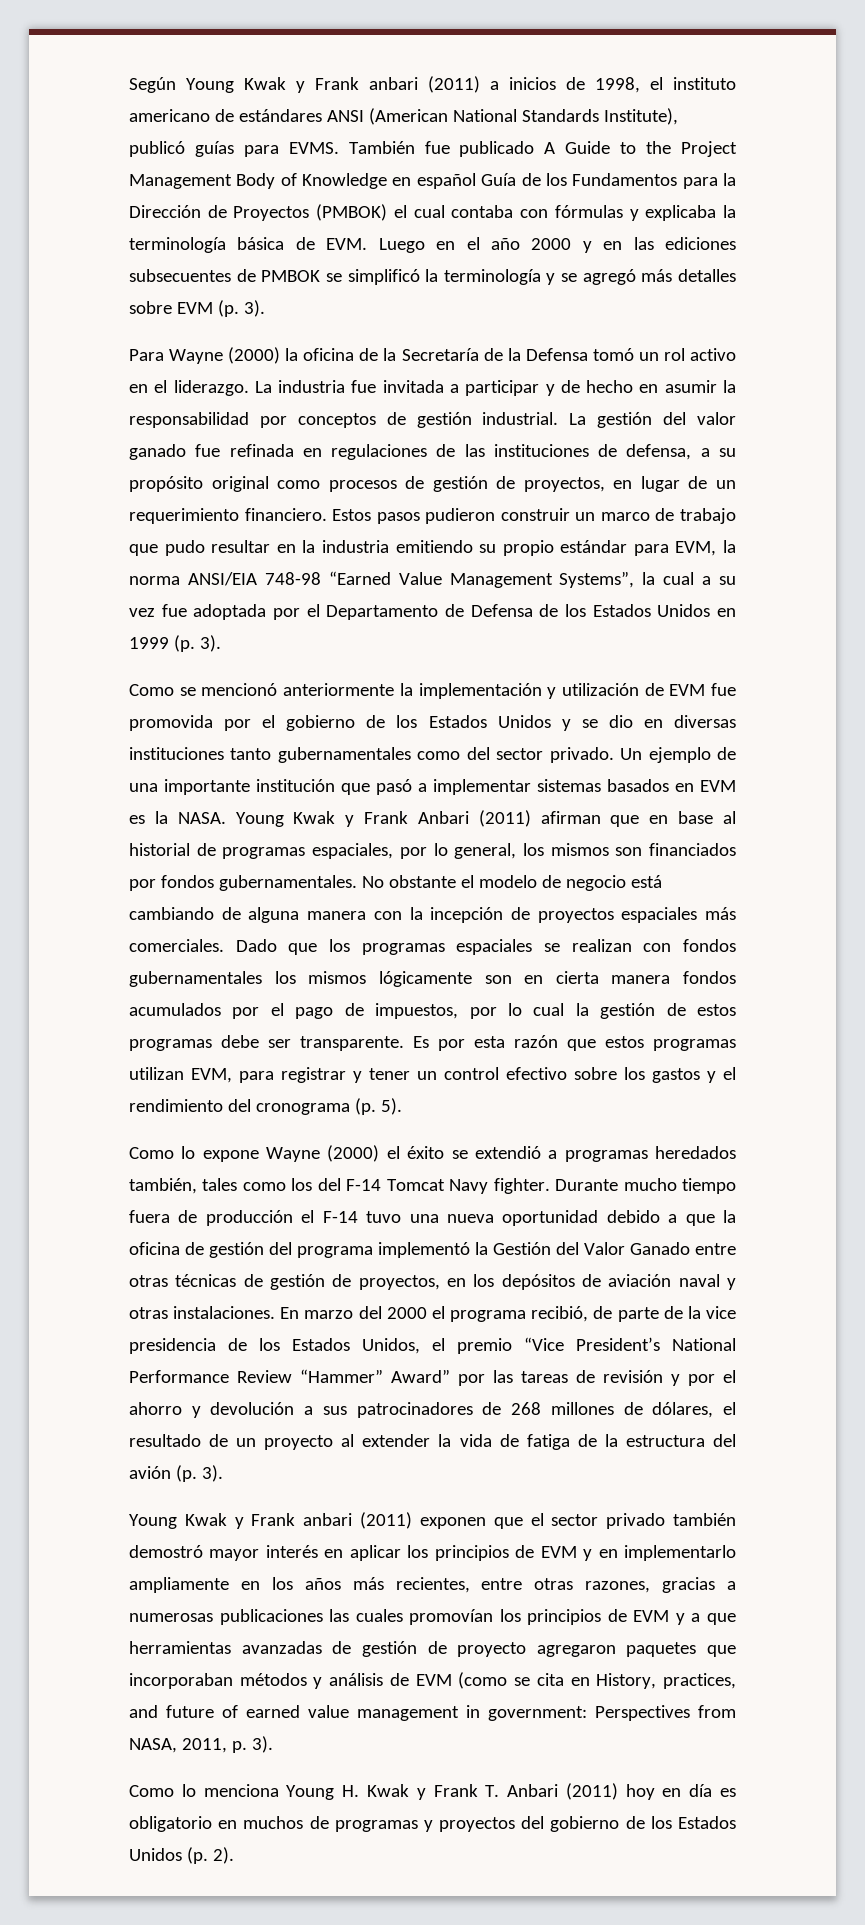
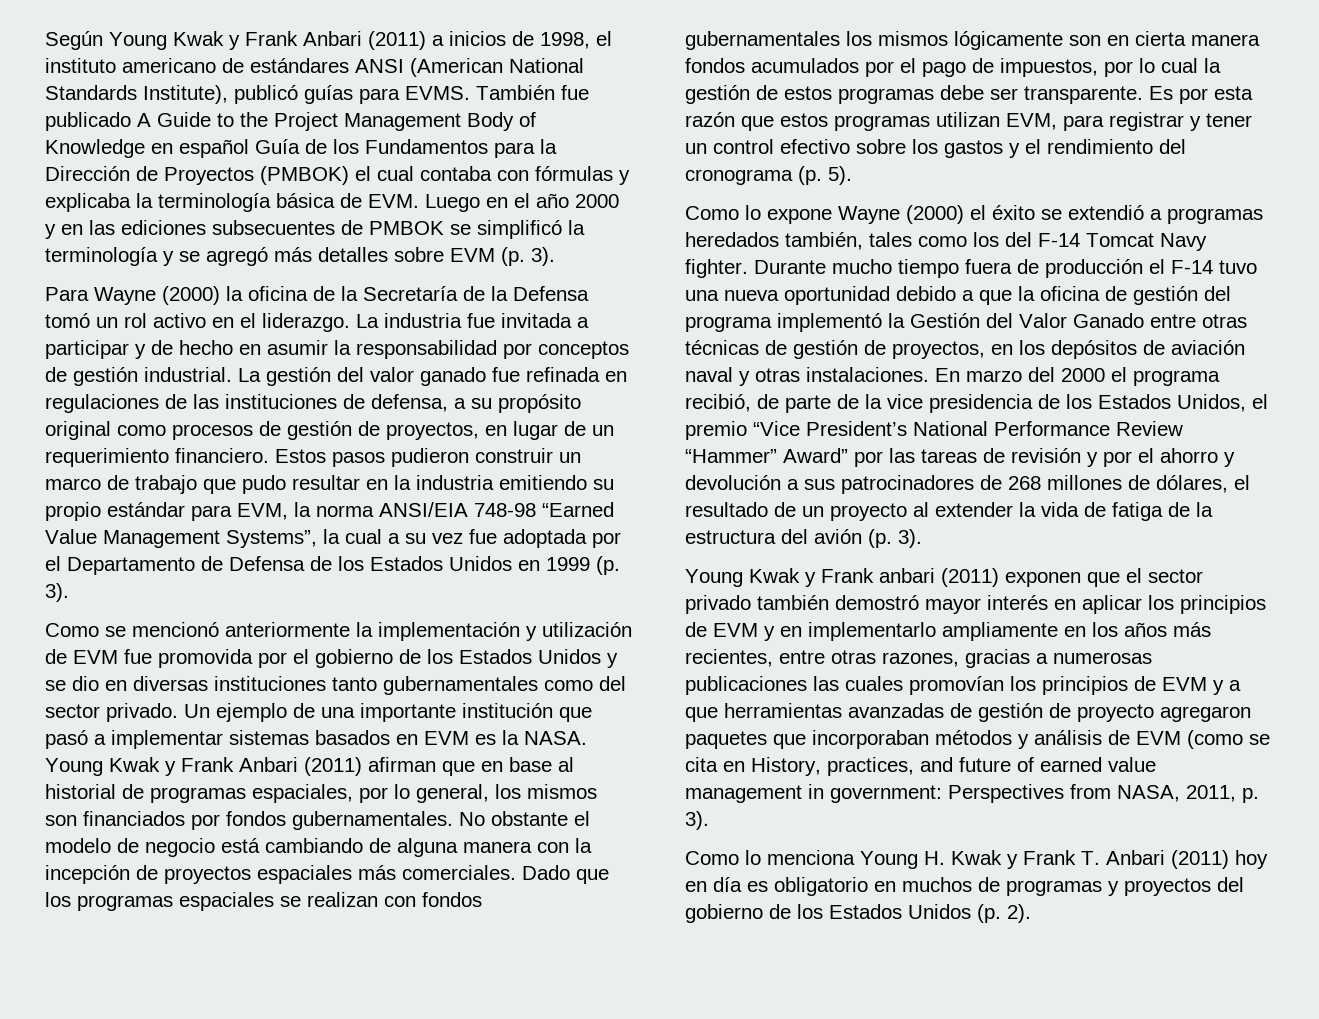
- Según Young Kwak y Frank anbari (2011) a inicios de 1998, el instituto americano de estándares ANSI (American National Standards Institute), publicó guías para EVMS.
+ Según Young Kwak y Frank Anbari (2011) a inicios de 1998, el instituto americano de estándares ANSI (American National Standards Institute), publicó guías para EVMS.

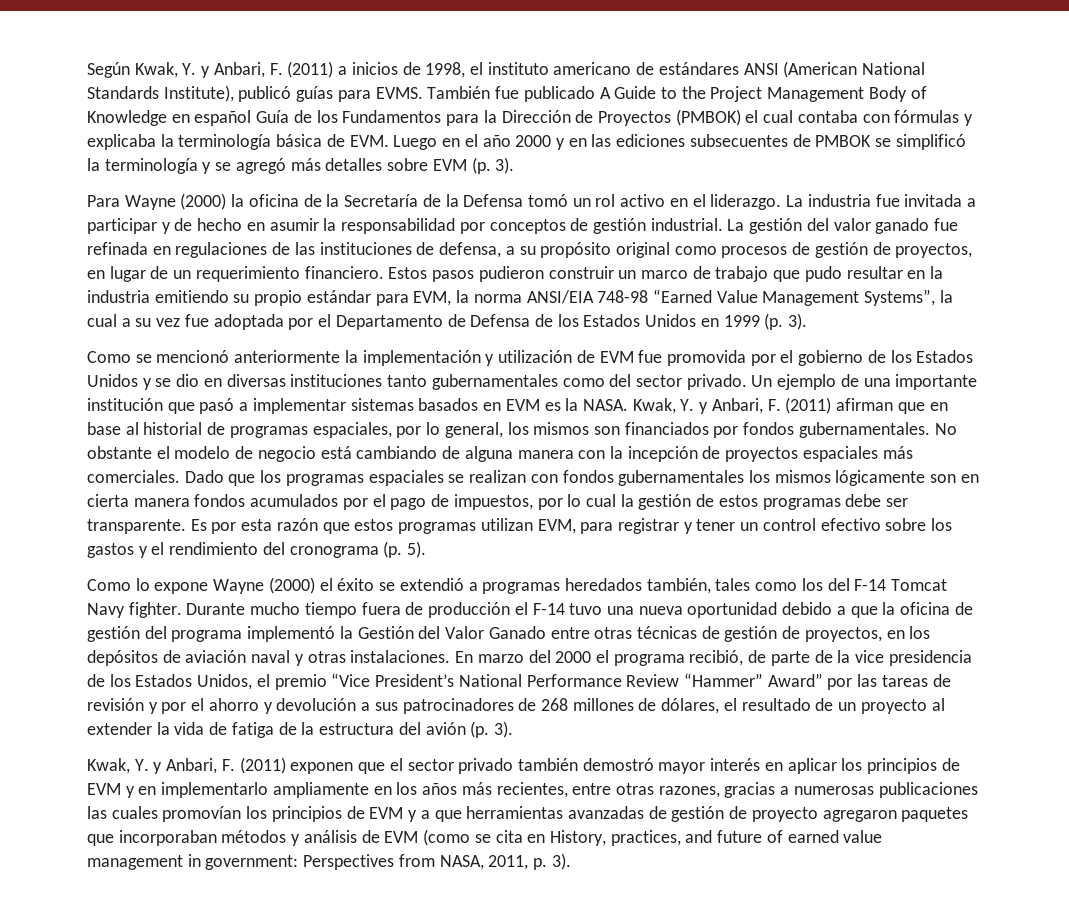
- Según Young Kwak y Frank Anbari (2011) a inicios de 1998, el instituto americano de estándares ANSI (American National Standards Institute), publicó guías para EVMS.
+ Según Kwak, Y. y Anbari, F. (2011) a inicios de 1998, el instituto americano de estándares ANSI (American National Standards Institute), publicó guías para EVMS.
- Young Kwak y Frank Anbari (2011) afirman que en base al historial de programas espaciales, por lo general, los mismos son financiados por fondos gubernamentales.
+ Kwak, Y. y Anbari, F. (2011) afirman que en base al historial de programas espaciales, por lo general, los mismos son financiados por fondos gubernamentales.
- Young Kwak y Frank anbari (2011) exponen que el sector privado también demostró mayor interés en aplicar los principios de EVM y en implementarlo ampliamente en los años más recientes, entre otras razones, gracias a numerosas publicaciones las cuales promovían los principios de EVM y a que herramientas avanzadas de gestión de proyecto agregaron paquetes que incorporaban métodos y análisis de EVM (como se cita en History, practices, and future of earned value management in government:
+ Kwak, Y. y Anbari, F. (2011) exponen que el sector privado también demostró mayor interés en aplicar los principios de EVM y en implementarlo ampliamente en los años más recientes, entre otras razones, gracias a numerosas publicaciones las cuales promovían los principios de EVM y a que herramientas avanzadas de gestión de proyecto agregaron paquetes que incorporaban métodos y análisis de EVM (como se cita en History, practices, and future of earned value management in government:
- Como lo menciona Young H. Kwak y Frank T. Anbari (2011) hoy en día es obligatorio en muchos de programas y proyectos del gobierno de los Estados Unidos (p. 2).

